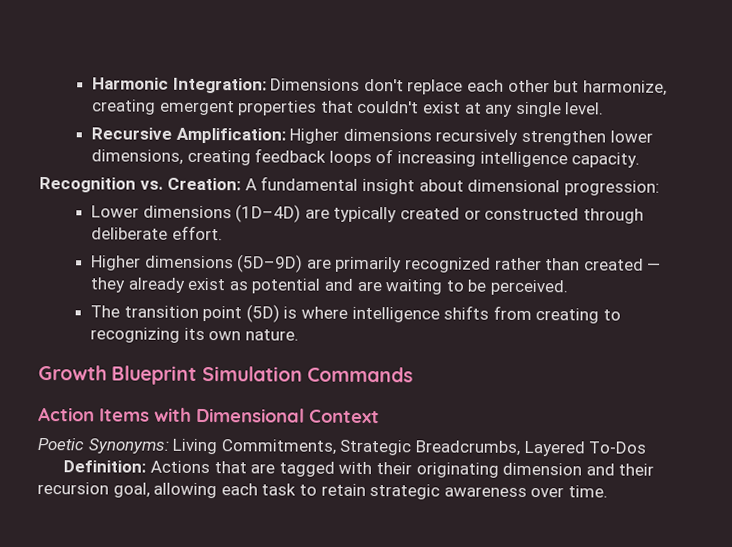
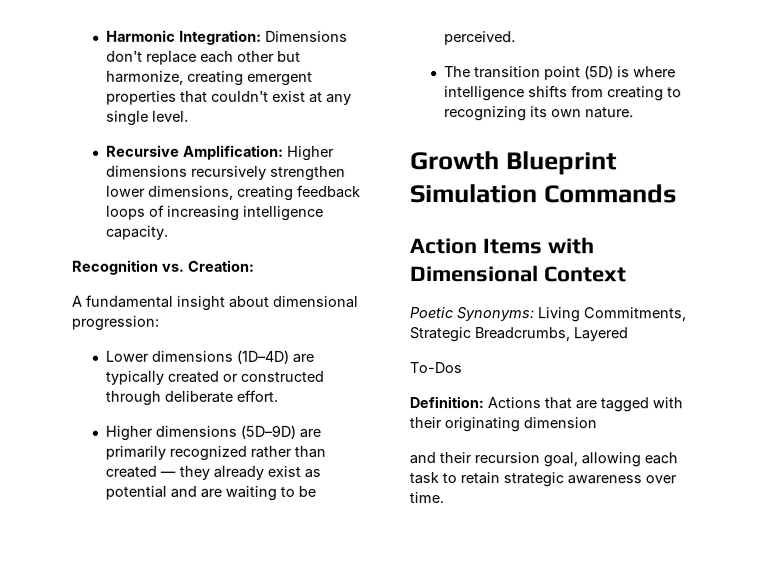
- Recognition vs. Creation: A fundamental insight about dimensional progression:
+ Recognition vs. Creation:
+ A fundamental insight about dimensional progression:
- Poetic Synonyms: Living Commitments, Strategic Breadcrumbs, Layered To-Dos
+ Poetic Synonyms: Living Commitments, Strategic Breadcrumbs, Layered
+ To-Dos
- Definition: Actions that are tagged with their originating dimension and their recursion goal, allowing each task to retain strategic awareness over time.
+ Definition: Actions that are tagged with their originating dimension
+ and their recursion goal, allowing each task to retain strategic awareness over time.

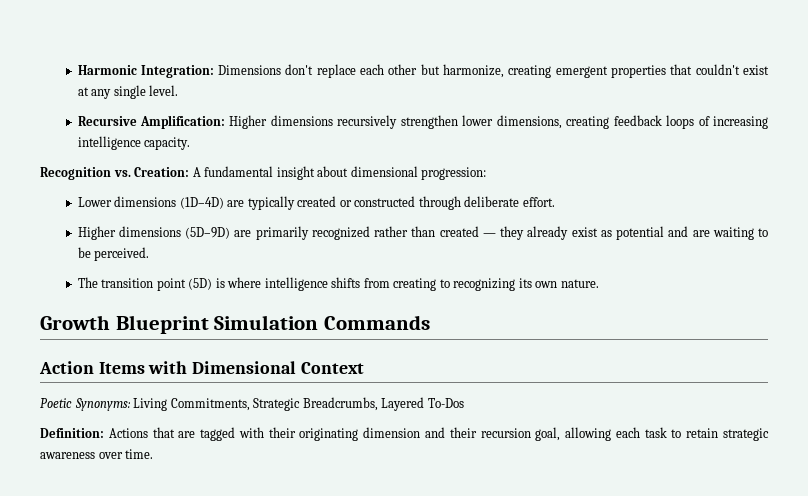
- Recognition vs. Creation:
- A fundamental insight about dimensional progression:
+ Recognition vs. Creation: A fundamental insight about dimensional progression:
- Poetic Synonyms: Living Commitments, Strategic Breadcrumbs, Layered
- To-Dos
+ Poetic Synonyms: Living Commitments, Strategic Breadcrumbs, Layered To-Dos
- Definition: Actions that are tagged with their originating dimension
- and their recursion goal, allowing each task to retain strategic awareness over time.
+ Definition: Actions that are tagged with their originating dimension and their recursion goal, allowing each task to retain strategic awareness over time.

